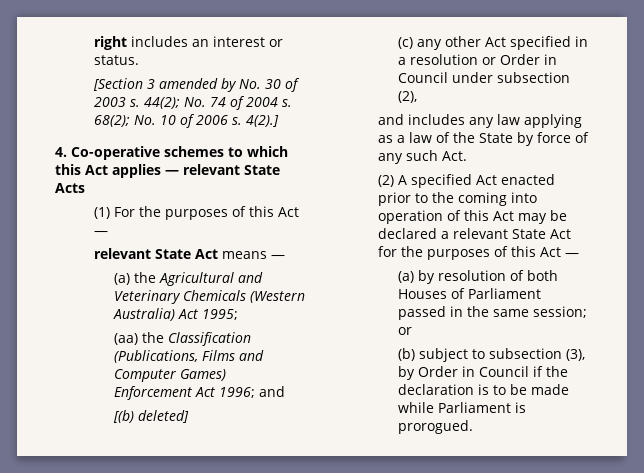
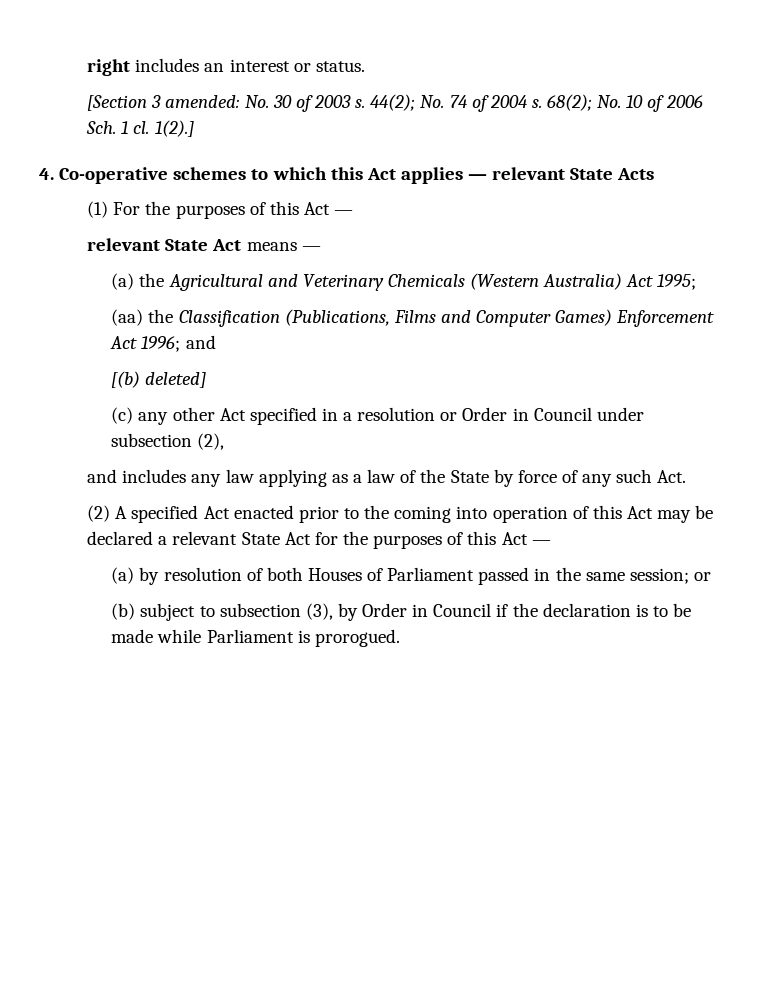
- [Section 3 amended by No. 30 of 2003 s.
+ [Section 3 amended: No. 30 of 2003 s.
- 68(2); No. 10 of 2006 s. 4(2).]
+ 68(2); No. 10 of 2006 Sch. 1 cl. 1(2).]

